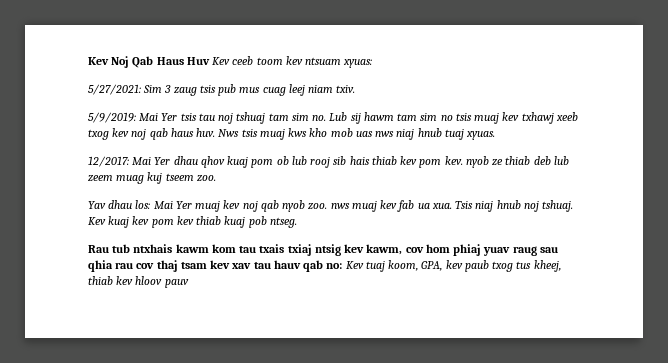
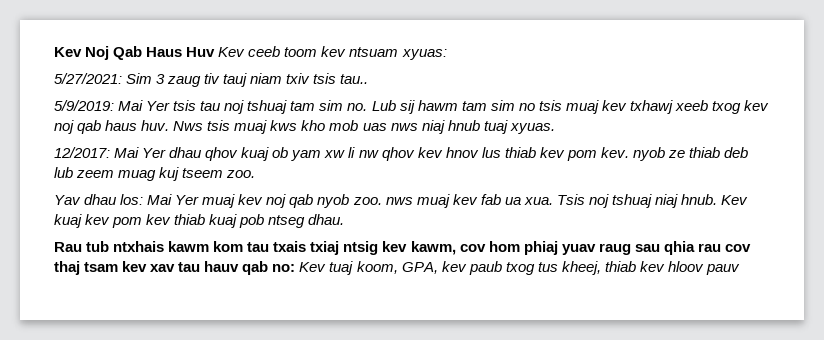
- 5/27/2021: Sim 3 zaug tsis pub mus cuag leej niam txiv.
+ 5/27/2021: Sim 3 zaug tiv tauj niam txiv tsis tau..
- 12/2017: Mai Yer dhau qhov kuaj pom ob lub rooj sib hais thiab kev pom kev. nyob ze thiab deb lub zeem muag kuj tseem zoo.
+ 12/2017: Mai Yer dhau qhov kuaj ob yam xw li nw qhov kev hnov lus thiab kev pom kev. nyob ze thiab deb lub zeem muag kuj tseem zoo.
- Tsis niaj hnub noj tshuaj.
+ Tsis noj tshuaj niaj hnub.
- Kev kuaj kev pom kev thiab kuaj pob ntseg.
+ Kev kuaj kev pom kev thiab kuaj pob ntseg dhau.

